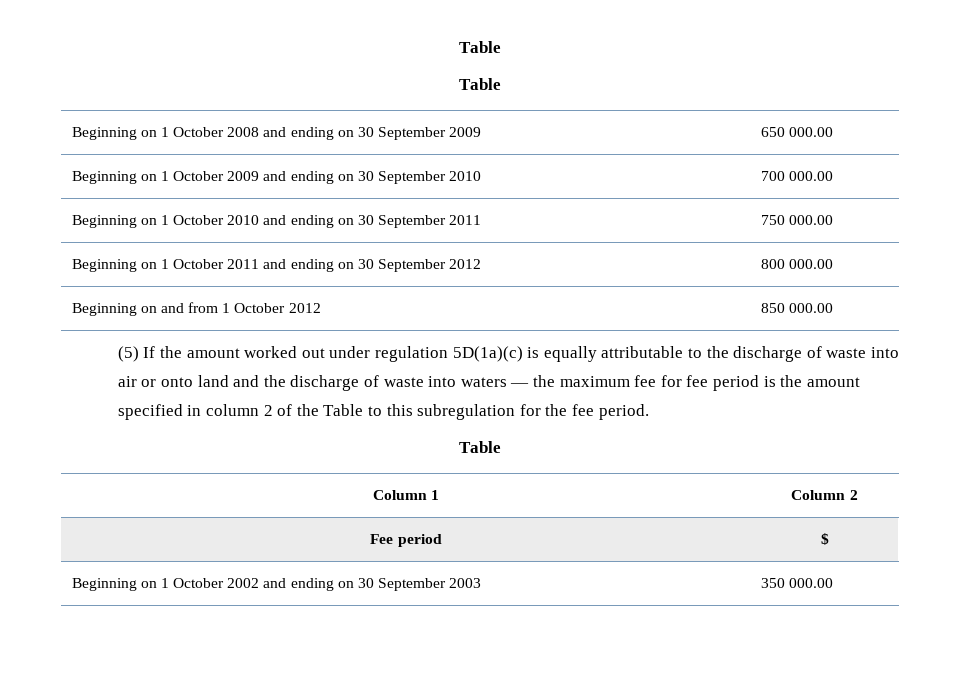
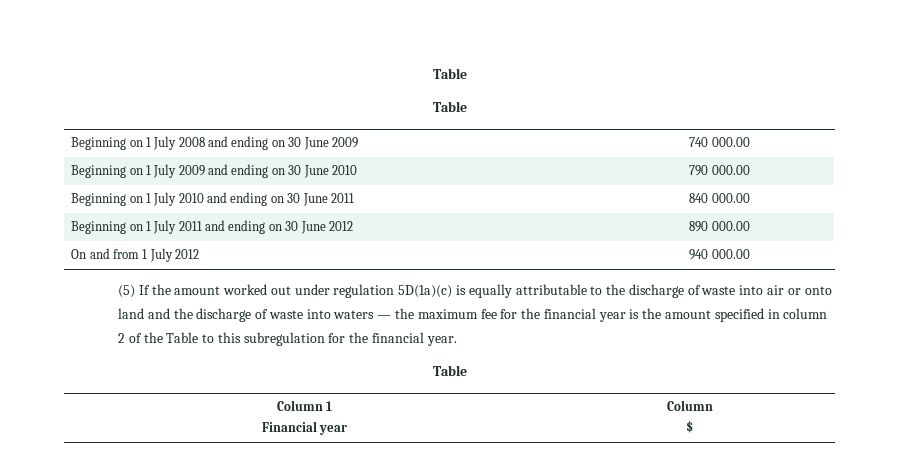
- Beginning on 1 October 2008 and ending on 30 September 2009 | 650 000.00
- Beginning on 1 October 2009 and ending on 30 September 2010 | 700 000.00
- Beginning on 1 October 2010 and ending on 30 September 2011 | 750 000.00
- Beginning on 1 October 2011 and ending on 30 September 2012 | 800 000.00
- Beginning on and from 1 October 2012 | 850 000.00
+ Beginning on 1 July 2008 and ending on 30 June 2009 | 740 000.00
+ Beginning on 1 July 2009 and ending on 30 June 2010 | 790 000.00
+ Beginning on 1 July 2010 and ending on 30 June 2011 | 840 000.00
+ Beginning on 1 July 2011 and ending on 30 June 2012 | 890 000.00
+ On and from 1 July 2012 | 940 000.00
- (5) If the amount worked out under regulation 5D(1a)(c) is equally attributable to the discharge of waste into air or onto land and the discharge of waste into waters — the maximum fee for fee period is the amount specified in column 2 of the Table to this subregulation for the fee period.
+ (5) If the amount worked out under regulation 5D(1a)(c) is equally attributable to the discharge of waste into air or onto land and the discharge of waste into waters — the maximum fee for the financial year is the amount specified in column 2 of the Table to this subregulation for the financial year.
- Column 1 | Column 2
- Fee period | $
- Beginning on 1 October 2002 and ending on 30 September 2003 | 350 000.00
+ Column 1
+ Financial year | Column
+ $

